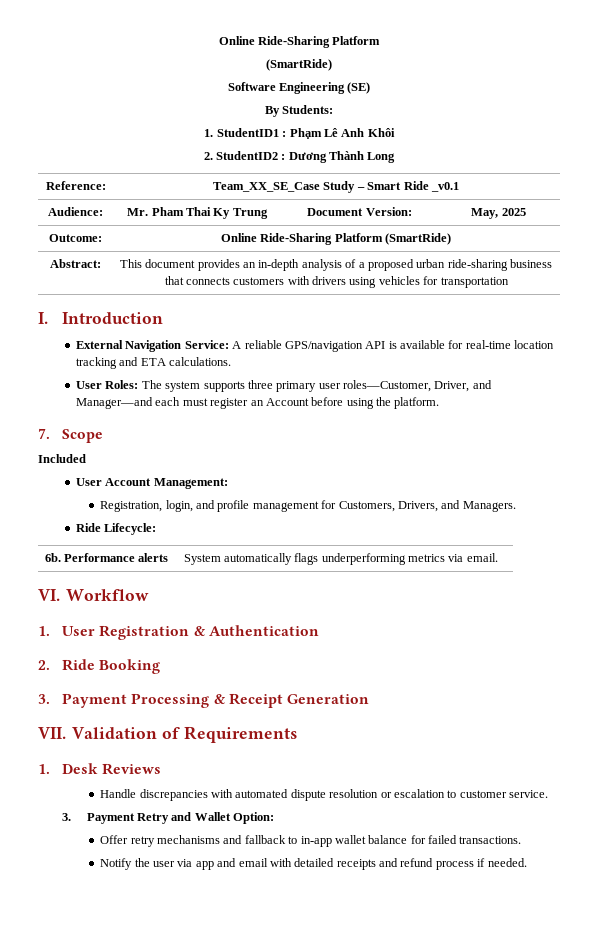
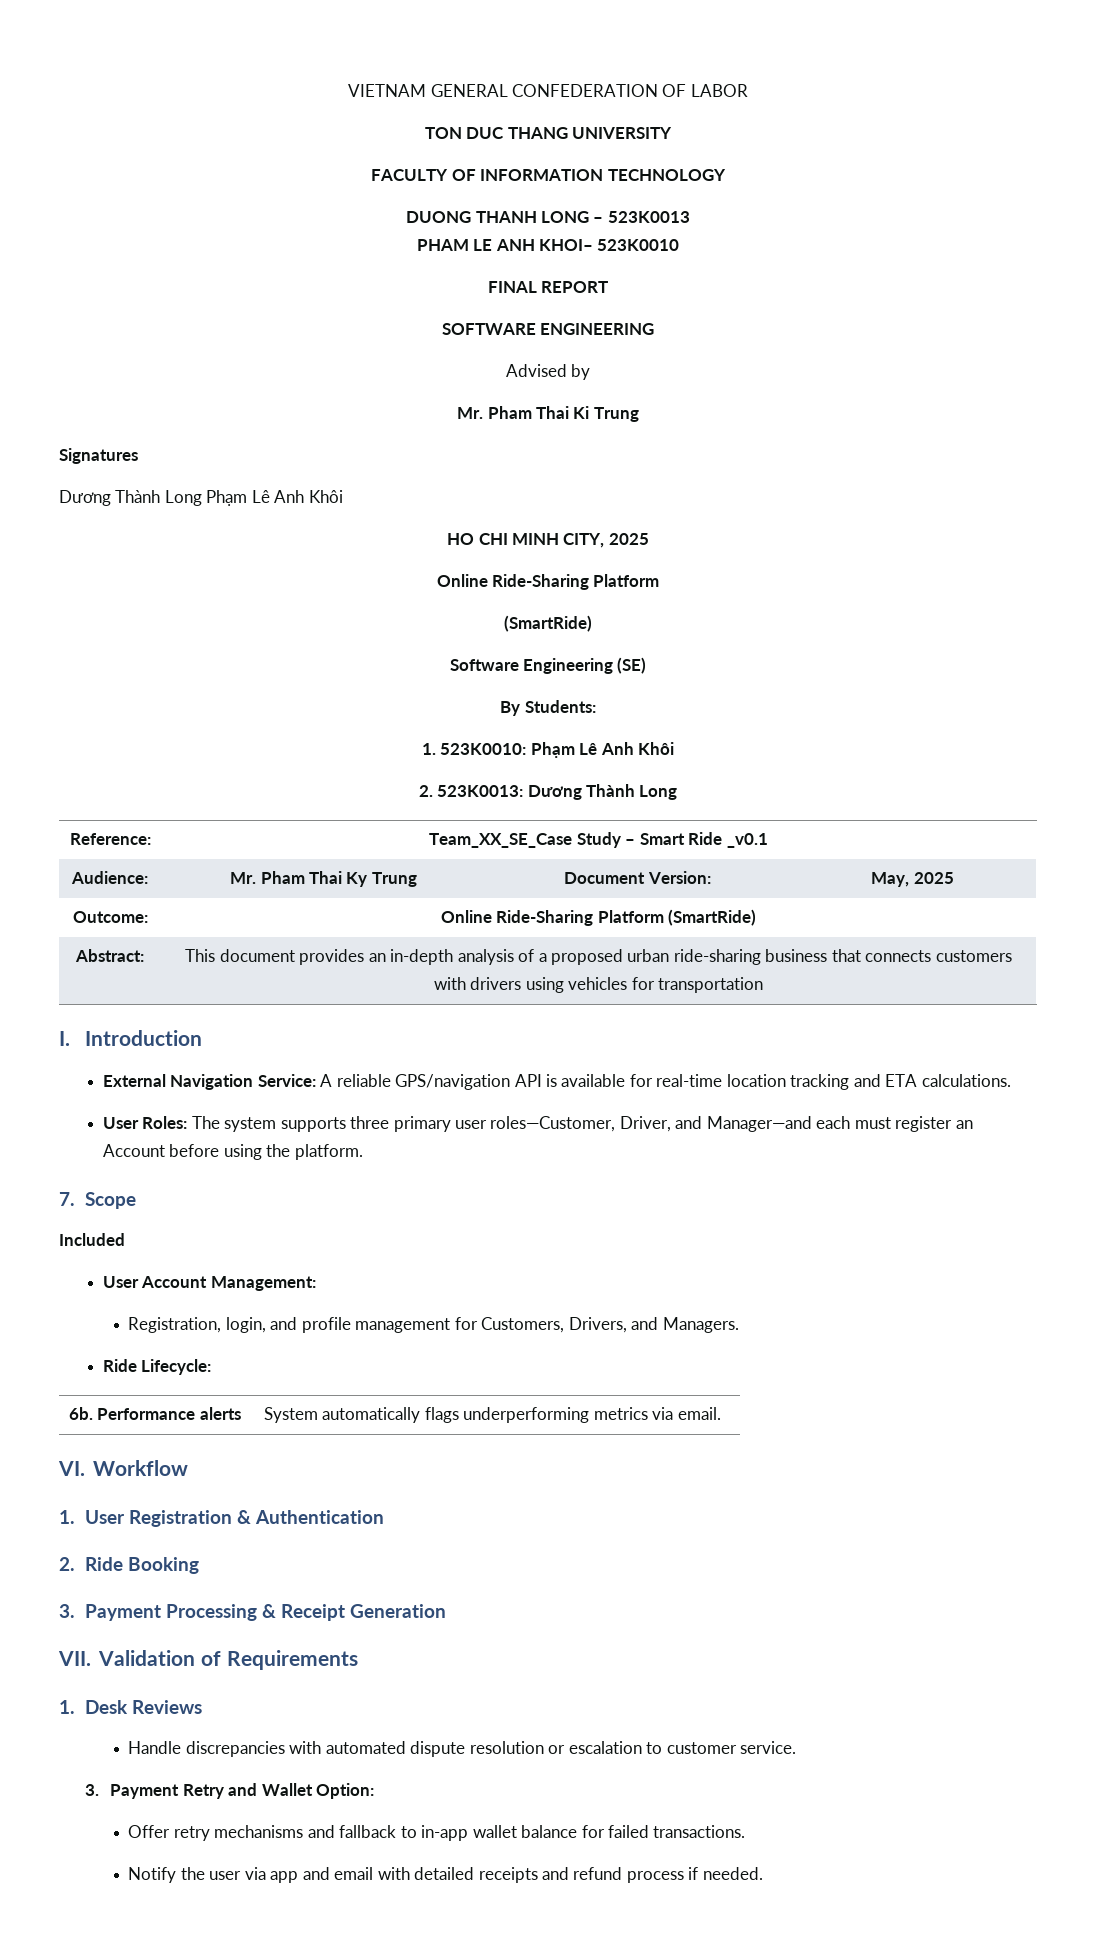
+ VIETNAM GENERAL CONFEDERATION OF LABOR
+ TON DUC THANG UNIVERSITY
+ FACULTY OF INFORMATION TECHNOLOGY
+ DUONG THANH LONG – 523K0013
+ PHAM LE ANH KHOI– 523K0010
+ FINAL REPORT
+ SOFTWARE ENGINEERING
+ Advised by
+ Mr. Pham Thai Ki Trung
+ Signatures
+ Dương Thành Long Phạm Lê Anh Khôi
+ HO CHI MINH CITY, 2025
- 1. StudentID1 : Phạm Lê Anh Khôi
+ 1. 523K0010: Phạm Lê Anh Khôi
- 2. StudentID2 : Dương Thành Long
+ 2. 523K0013: Dương Thành Long

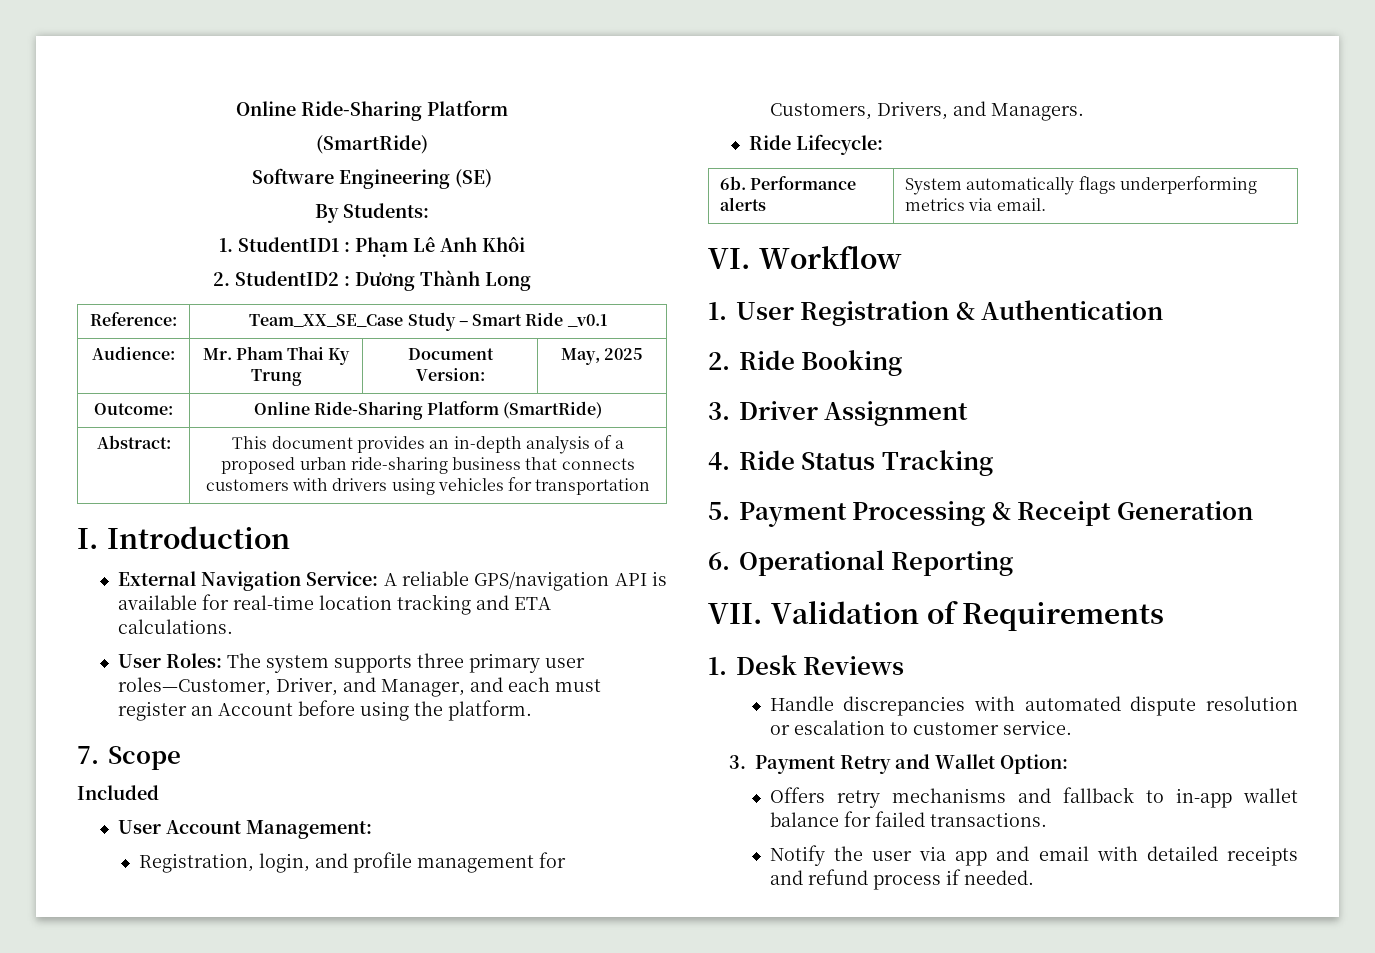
- VIETNAM GENERAL CONFEDERATION OF LABOR
- TON DUC THANG UNIVERSITY
- FACULTY OF INFORMATION TECHNOLOGY
- DUONG THANH LONG – 523K0013
- PHAM LE ANH KHOI– 523K0010
- FINAL REPORT
- SOFTWARE ENGINEERING
- Advised by
- Mr. Pham Thai Ki Trung
- Signatures
- Dương Thành Long Phạm Lê Anh Khôi
- HO CHI MINH CITY, 2025
- 1. 523K0010: Phạm Lê Anh Khôi
+ 1. StudentID1 : Phạm Lê Anh Khôi
- 2. 523K0013: Dương Thành Long
+ 2. StudentID2 : Dương Thành Long
- User Roles: The system supports three primary user roles—Customer, Driver, and Manager—and each must register an Account before using the platform.
+ User Roles: The system supports three primary user roles—Customer, Driver, and Manager, and each must register an Account before using the platform.
- 3. Payment Processing & Receipt Generation
+ 3. Driver Assignment
+ 4. Ride Status Tracking
+ 5. Payment Processing & Receipt Generation
+ 6. Operational Reporting
- Offer retry mechanisms and fallback to in-app wallet balance for failed transactions.
+ Offers retry mechanisms and fallback to in-app wallet balance for failed transactions.

